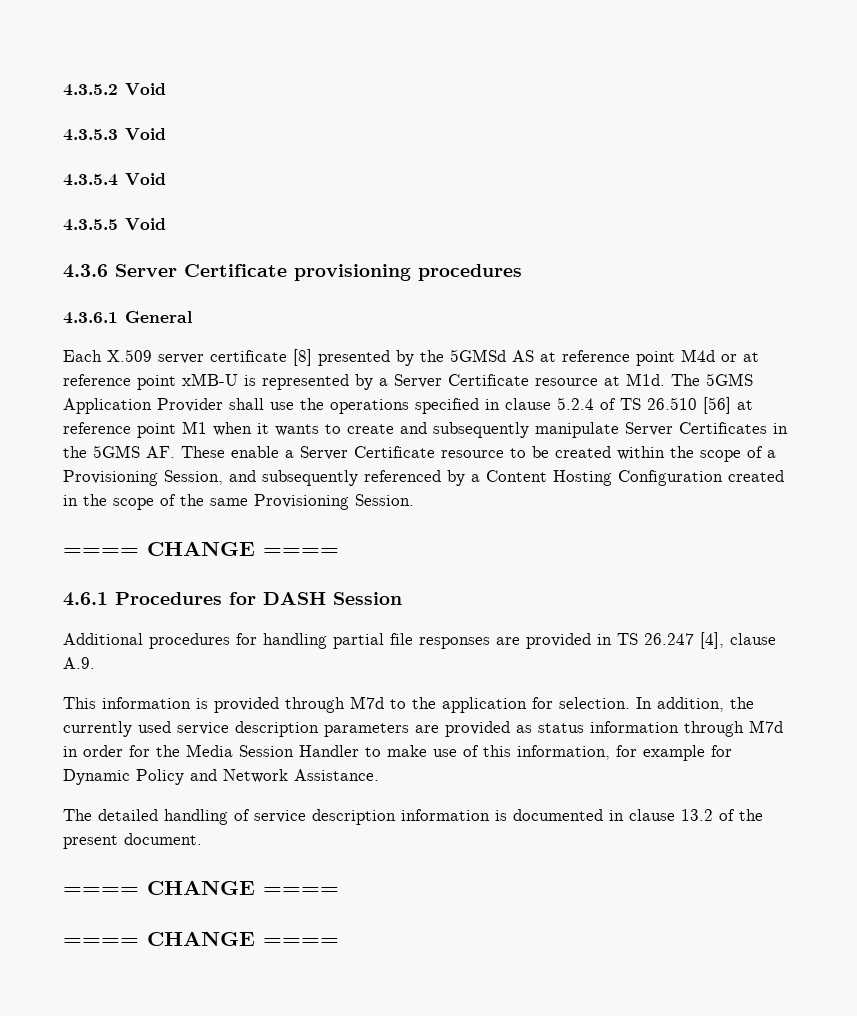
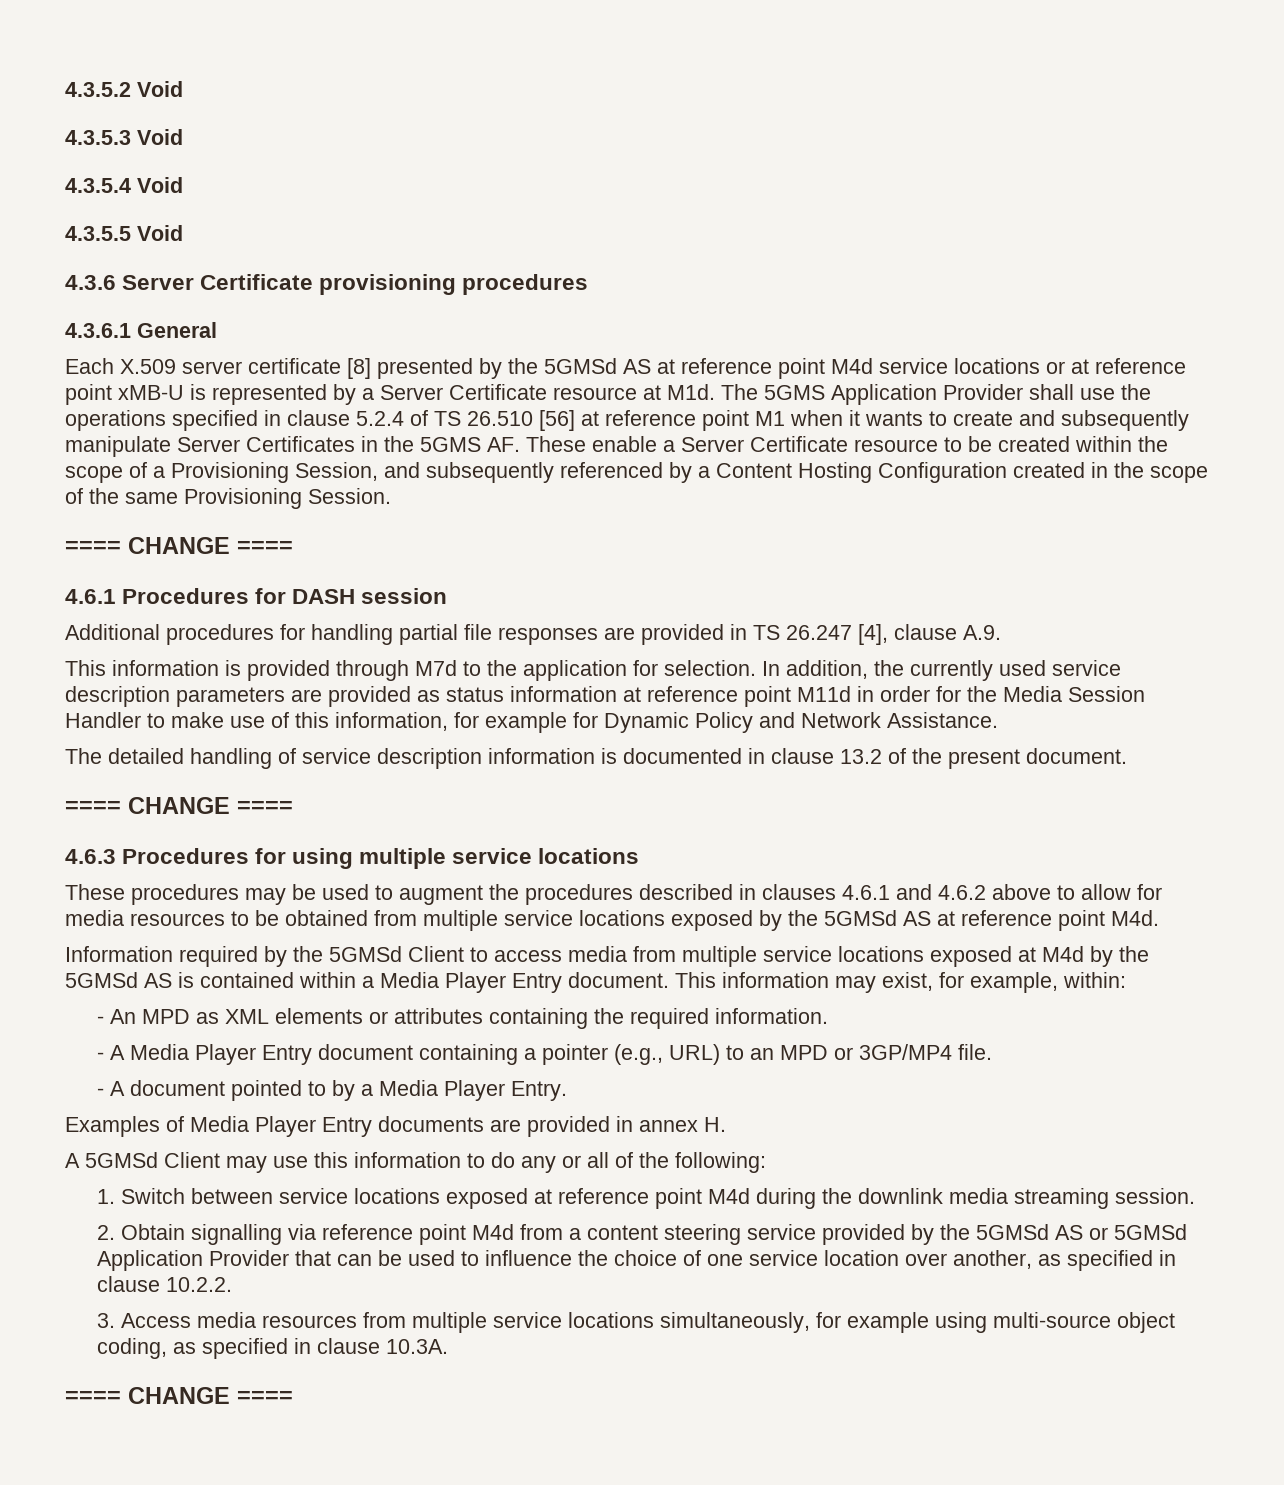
- Each X.509 server certificate [8] presented by the 5GMSd AS at reference point M4d or at reference point xMB-U is represented by a Server Certificate resource at M1d. The 5GMS Application Provider shall use the operations specified in clause 5.2.4 of TS 26.510 [56] at reference point M1 when it wants to create and subsequently manipulate Server Certificates in the 5GMS AF. These enable a Server Certificate resource to be created within the scope of a Provisioning Session, and subsequently referenced by a Content Hosting Configuration created in the scope of the same Provisioning Session.
+ Each X.509 server certificate [8] presented by the 5GMSd AS at reference point M4d service locations or at reference point xMB-U is represented by a Server Certificate resource at M1d. The 5GMS Application Provider shall use the operations specified in clause 5.2.4 of TS 26.510 [56] at reference point M1 when it wants to create and subsequently manipulate Server Certificates in the 5GMS AF. These enable a Server Certificate resource to be created within the scope of a Provisioning Session, and subsequently referenced by a Content Hosting Configuration created in the scope of the same Provisioning Session.
- 4.6.1 Procedures for DASH Session
+ 4.6.1 Procedures for DASH session
- In addition, the currently used service description parameters are provided as status information through M7d in order for the Media Session Handler to make use of this information, for example for Dynamic Policy and Network Assistance.
+ In addition, the currently used service description parameters are provided as status information at reference point M11d in order for the Media Session Handler to make use of this information, for example for Dynamic Policy and Network Assistance.
+ 4.6.3 Procedures for using multiple service locations
+ These procedures may be used to augment the procedures described in clauses 4.6.1 and 4.6.2 above to allow for media resources to be obtained from multiple service locations exposed by the 5GMSd AS at reference point M4d.
+ Information required by the 5GMSd Client to access media from multiple service locations exposed at M4d by the 5GMSd AS is contained within a Media Player Entry document. This information may exist, for example, within:
+ - An MPD as XML elements or attributes containing the required information.
+ - A Media Player Entry document containing a pointer (e.g., URL) to an MPD or 3GP/MP4 file.
+ - A document pointed to by a Media Player Entry.
+ Examples of Media Player Entry documents are provided in annex H.
+ A 5GMSd Client may use this information to do any or all of the following:
+ 1. Switch between service locations exposed at reference point M4d during the downlink media streaming session.
+ 2. Obtain signalling via reference point M4d from a content steering service provided by the 5GMSd AS or 5GMSd Application Provider that can be used to influence the choice of one service location over another, as specified in clause 10.2.2.
+ 3. Access media resources from multiple service locations simultaneously, for example using multi-source object coding, as specified in clause 10.3A.

